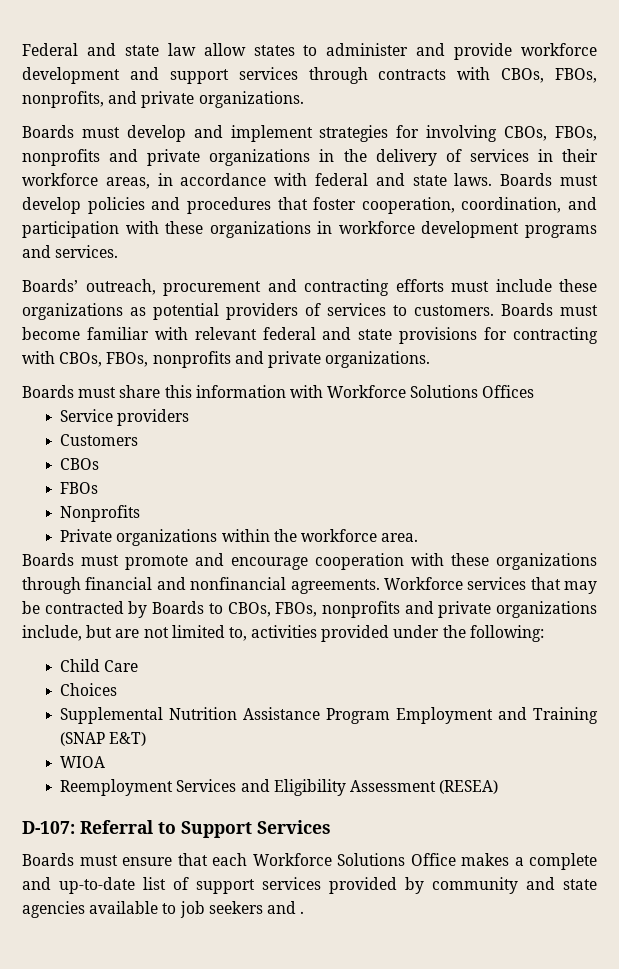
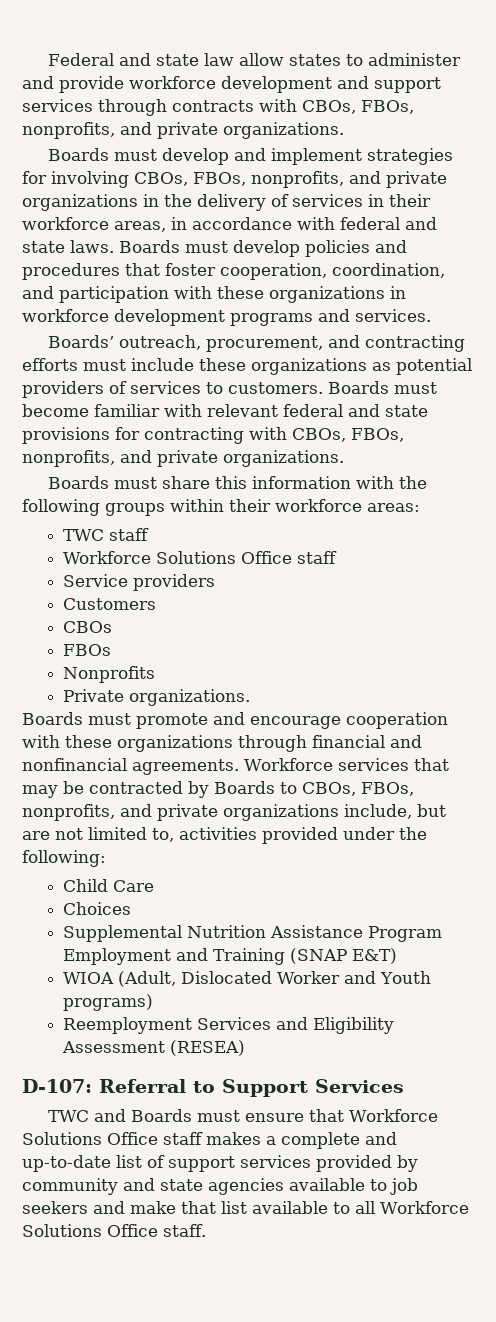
- Boards must develop and implement strategies for involving CBOs, FBOs, nonprofits and private organizations in the delivery of services in their workforce areas, in accordance with federal and state laws.
+ Boards must develop and implement strategies for involving CBOs, FBOs, nonprofits, and private organizations in the delivery of services in their workforce areas, in accordance with federal and state laws.
- Boards’ outreach, procurement and contracting efforts must include these organizations as potential providers of services to customers.
+ Boards’ outreach, procurement, and contracting efforts must include these organizations as potential providers of services to customers.
- Boards must become familiar with relevant federal and state provisions for contracting with CBOs, FBOs, nonprofits and private organizations.
+ Boards must become familiar with relevant federal and state provisions for contracting with CBOs, FBOs, nonprofits, and private organizations.
- Boards must share this information with Workforce Solutions Offices
+ Boards must share this information with the following groups within their workforce areas:
+ TWC staff
+ Workforce Solutions Office staff
- Private organizations within the workforce area.
+ Private organizations.
- Workforce services that may be contracted by Boards to CBOs, FBOs, nonprofits and private organizations include, but are not limited to, activities provided under the following:
+ Workforce services that may be contracted by Boards to CBOs, FBOs, nonprofits, and private organizations include, but are not limited to, activities provided under the following:
- WIOA
+ WIOA (Adult, Dislocated Worker and Youth programs)
- Boards must ensure that each Workforce Solutions Office makes a complete and up-to-date list of support services provided by community and state agencies available to job seekers and .
+ TWC and Boards must ensure that Workforce Solutions Office staff makes a complete and up-to-date list of support services provided by community and state agencies available to job seekers and make that list available to all Workforce Solutions Office staff.

